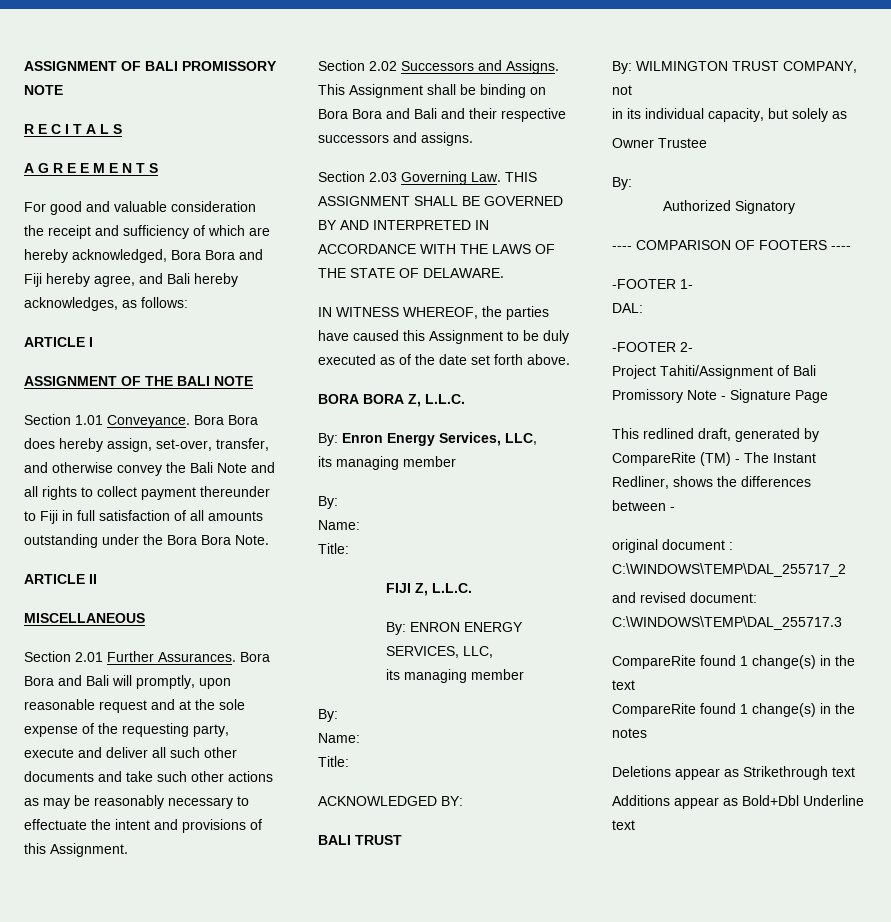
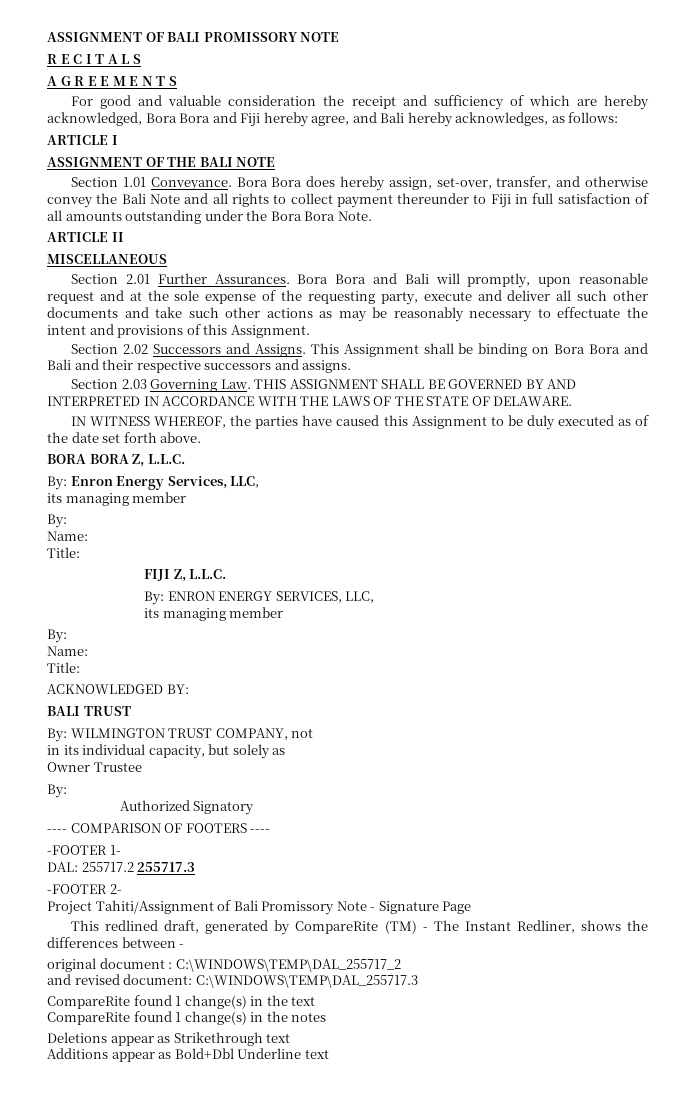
- DAL:
+ DAL: 255717.2 255717.3

